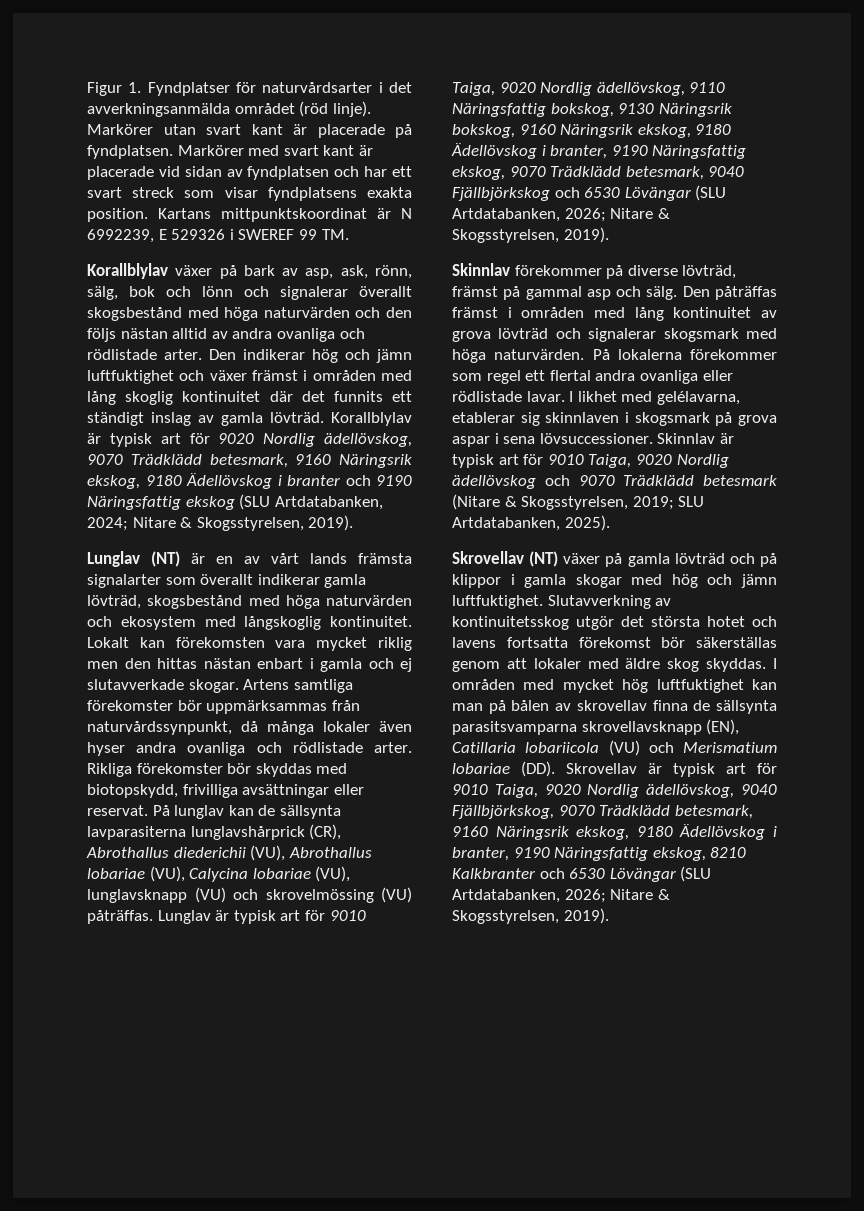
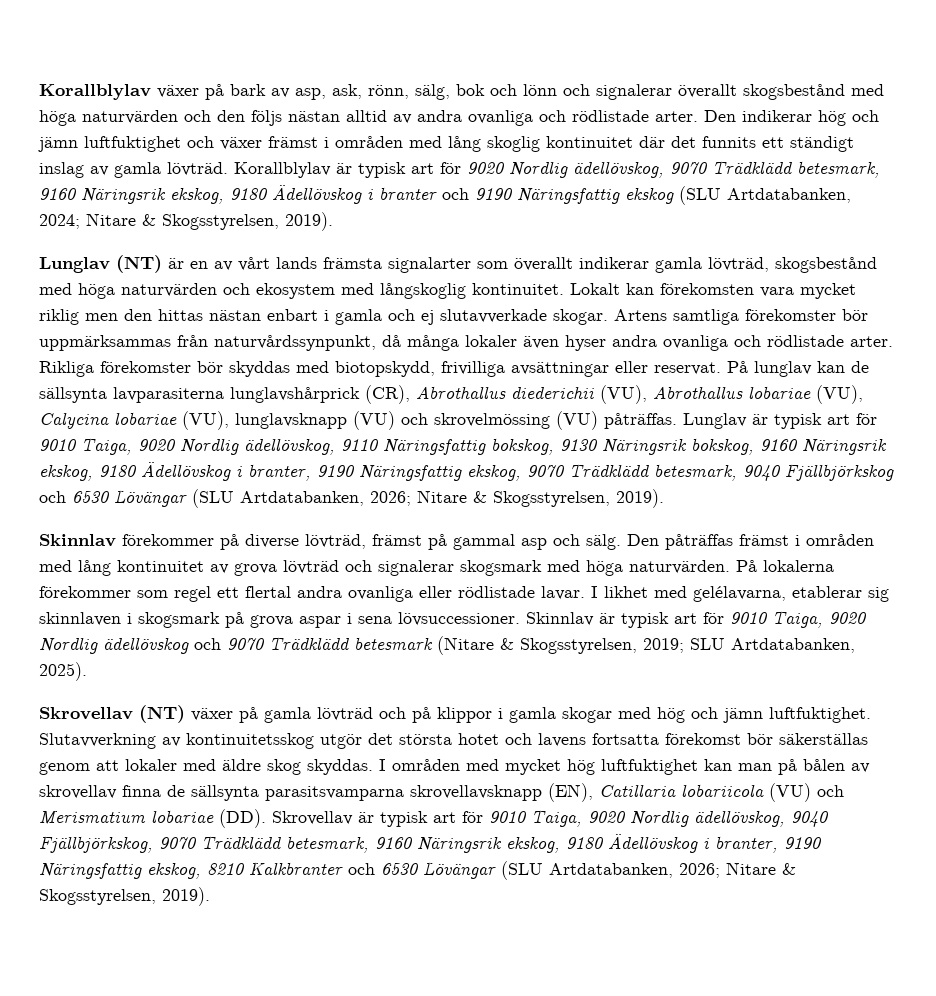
- Figur 1. Fyndplatser för naturvårdsarter i det avverkningsanmälda området (röd linje). Markörer utan svart kant är placerade på fyndplatsen. Markörer med svart kant är placerade vid sidan av fyndplatsen och har ett svart streck som visar fyndplatsens exakta position. Kartans mittpunktskoordinat är N 6992239, E 529326 i SWEREF 99 TM.

